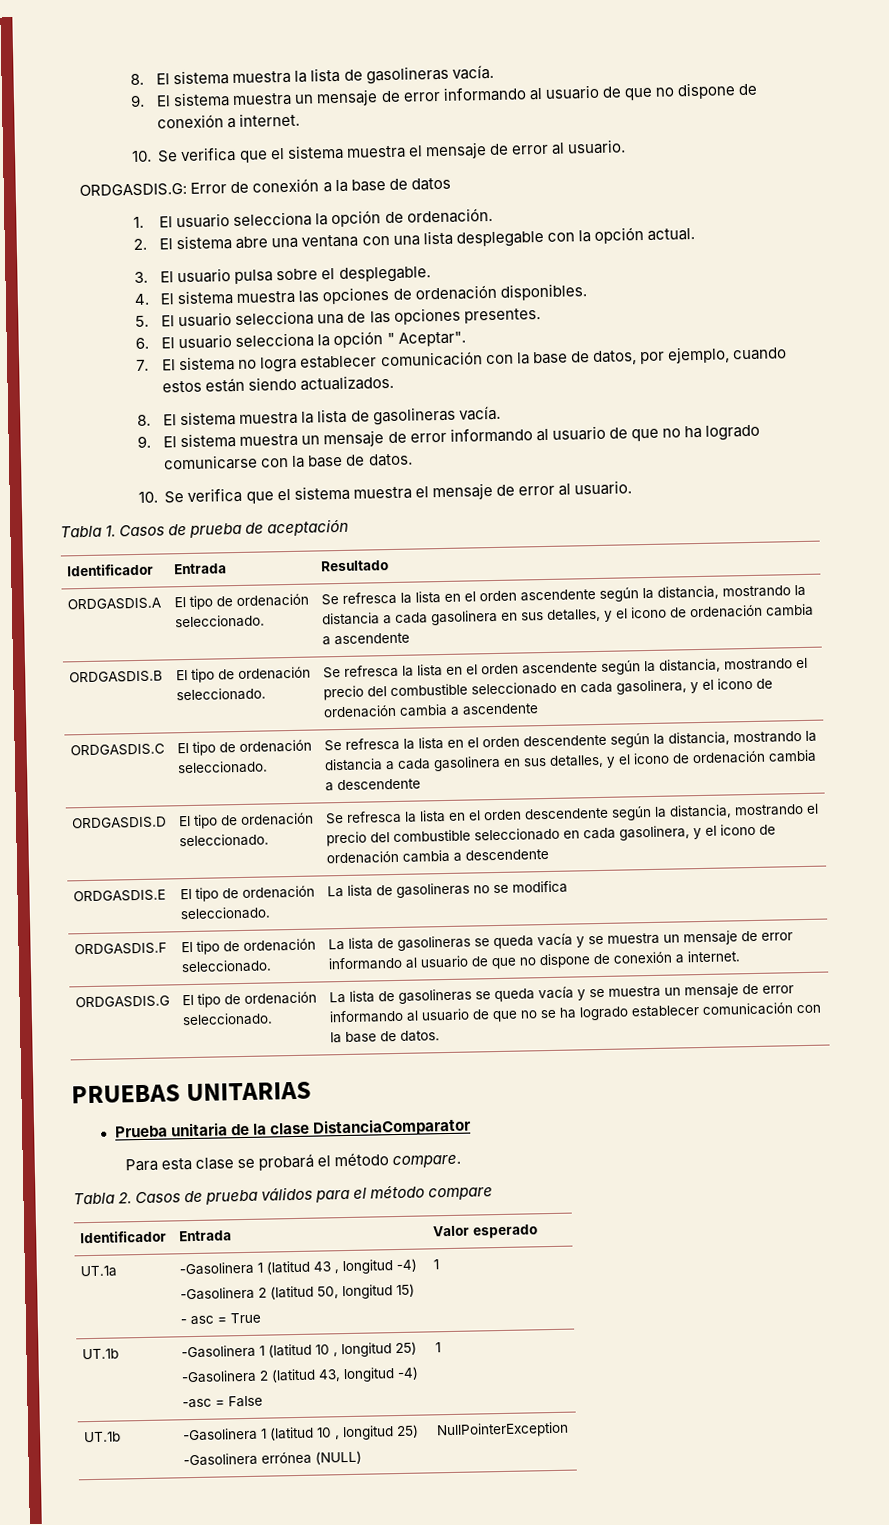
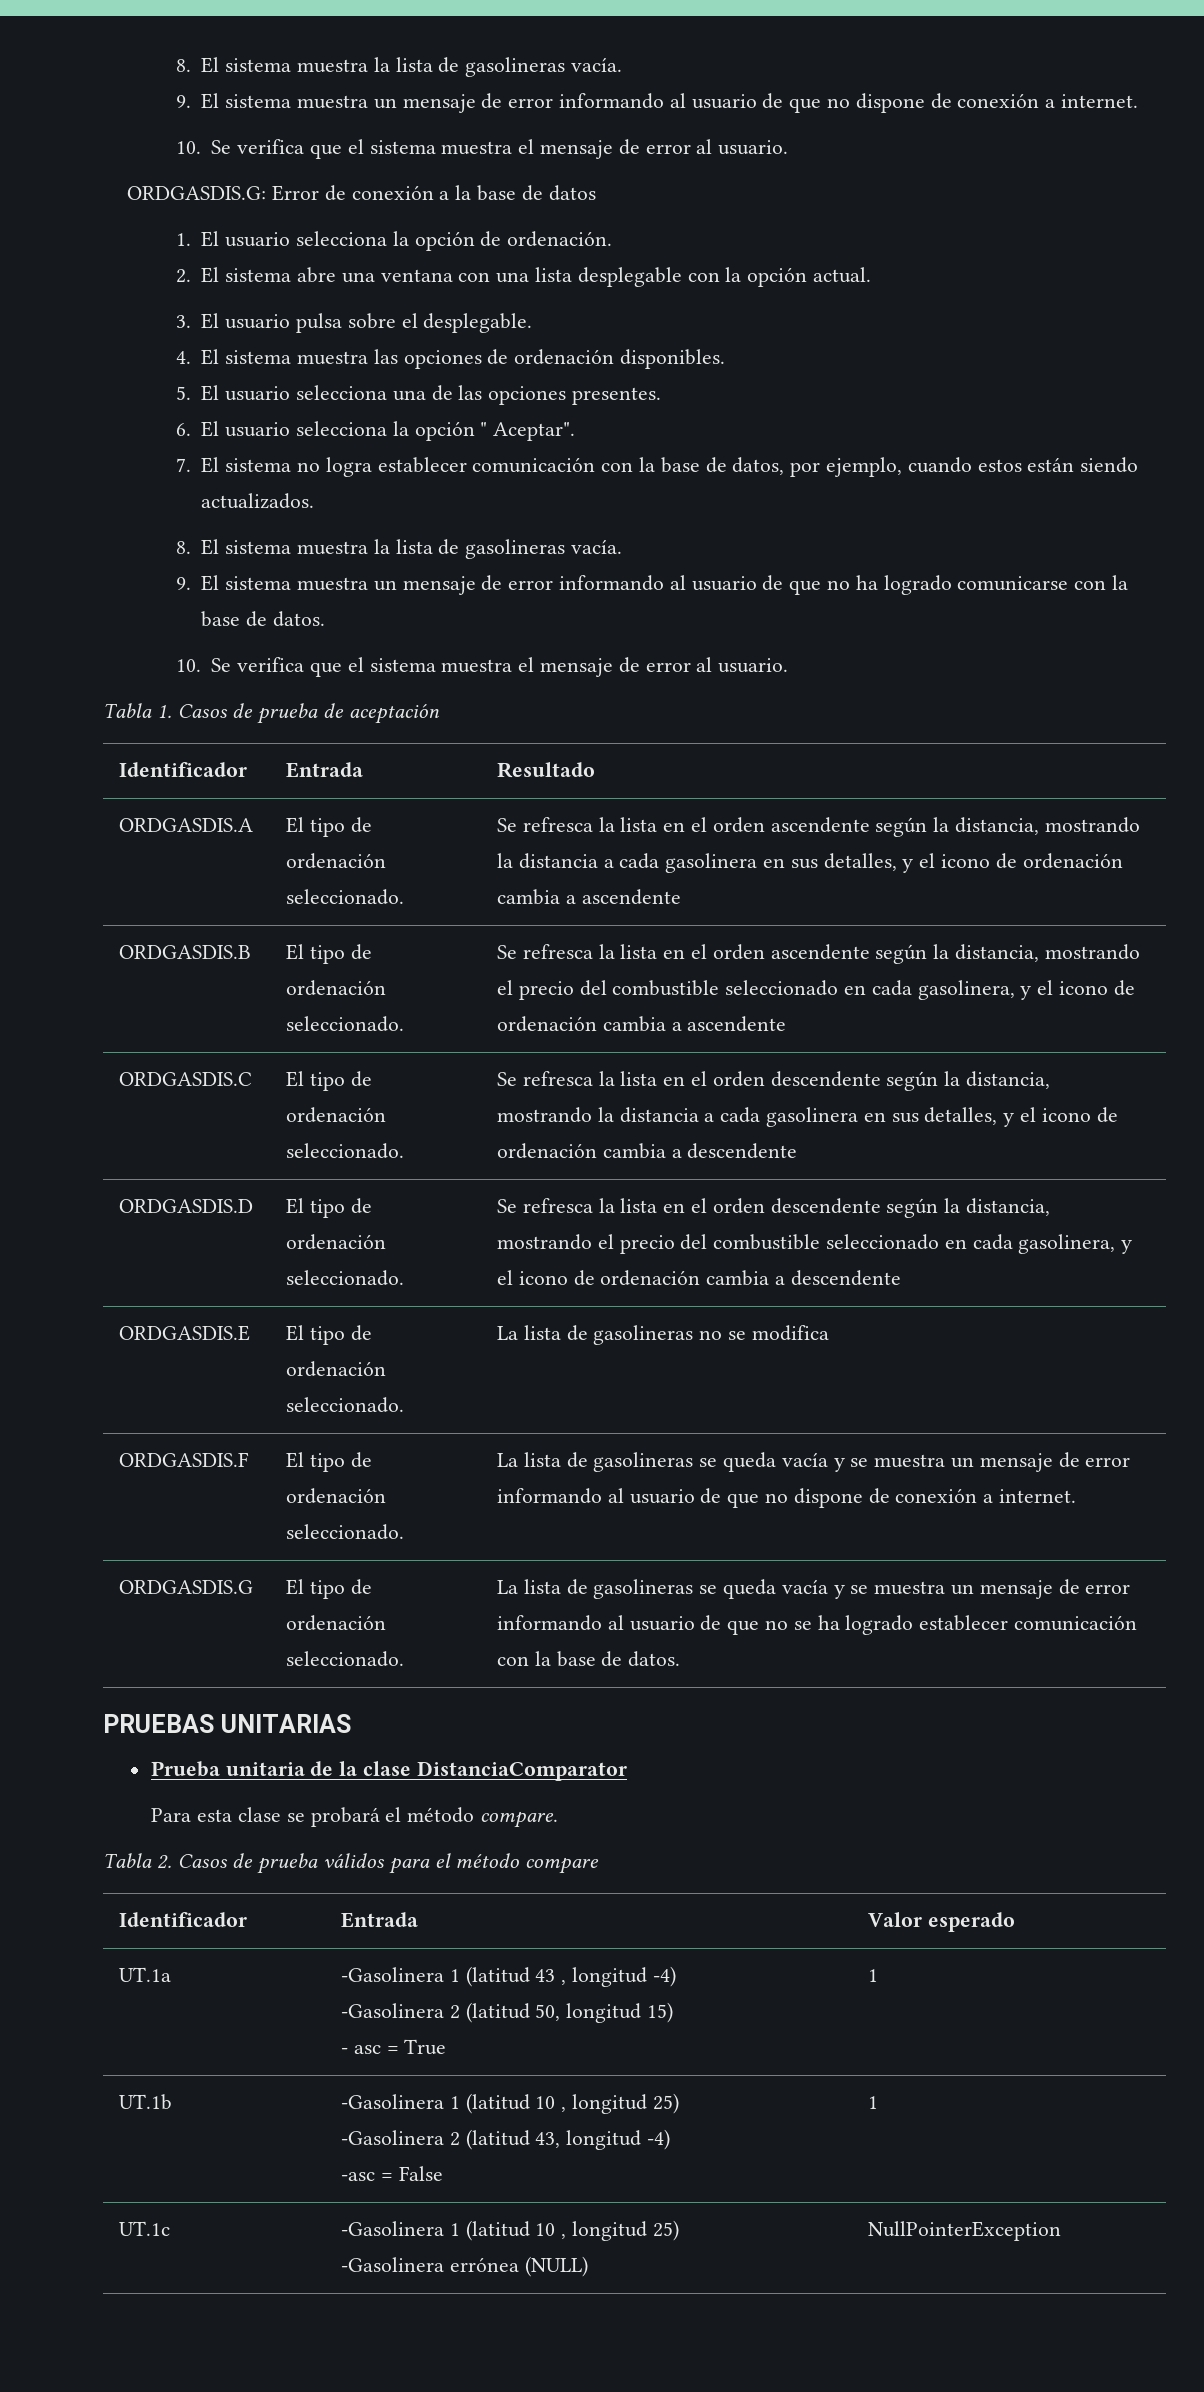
  UT.1a | -Gasolinera 1 (latitud 43 , longitud -4)
  -Gasolinera 2 (latitud 50, longitud 15)
  - asc = True | 1
  UT.1b | -Gasolinera 1 (latitud 10 , longitud 25)
  -Gasolinera 2 (latitud 43, longitud -4)
  -asc = False | 1
- UT.1b | -Gasolinera 1 (latitud 10 , longitud 25)
+ UT.1c | -Gasolinera 1 (latitud 10 , longitud 25)

